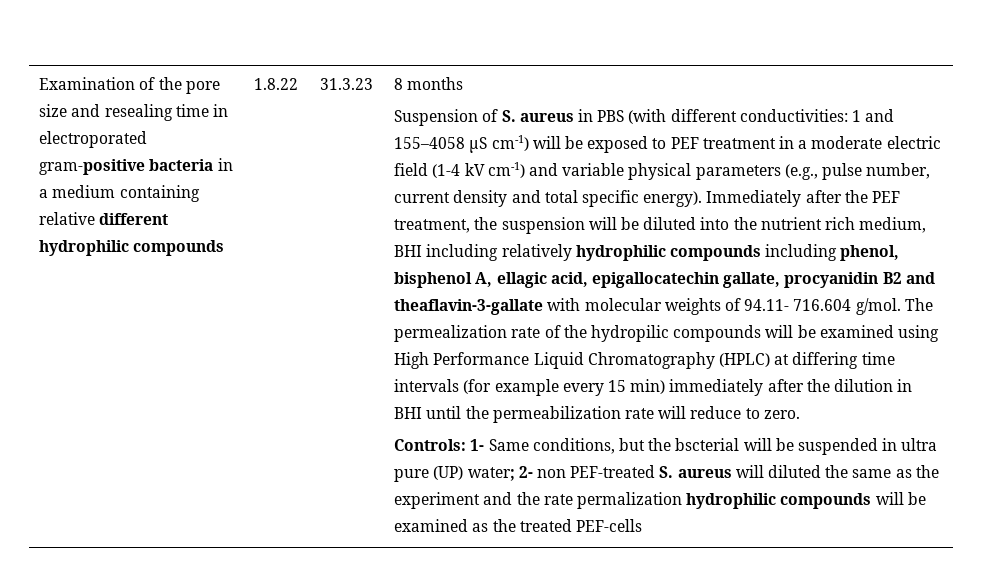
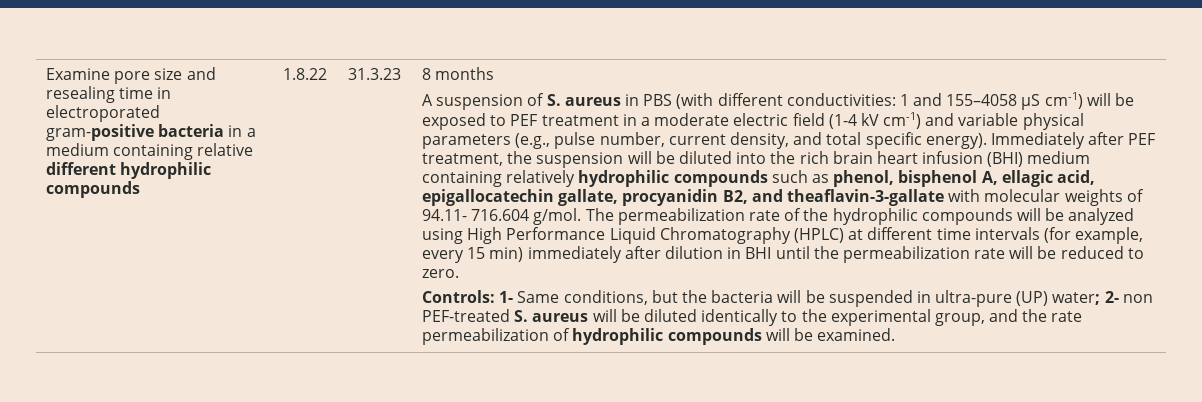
- Examination of the pore size and resealing time in electroporated gram-positive bacteria in a medium containing relative different hydrophilic compounds
+ Examine pore size and resealing time in electroporated gram-positive bacteria in a medium containing relative different hydrophilic compounds
- Suspension of S. aureus in PBS (with different conductivities: 1 and 155–4058 µS cm-1) will be exposed to PEF treatment in a moderate electric field (1-4 kV cm-1) and variable physical parameters (e.g., pulse number, current density and total specific energy).
+ A suspension of S. aureus in PBS (with different conductivities: 1 and 155–4058 µS cm-1) will be exposed to PEF treatment in a moderate electric field (1-4 kV cm-1) and variable physical parameters (e.g., pulse number, current density, and total specific energy).
- Immediately after the PEF treatment, the suspension will be diluted into the nutrient rich medium, BHI including relatively hydrophilic compounds including phenol, bisphenol A, ellagic acid, epigallocatechin gallate, procyanidin B2 and theaflavin-3-gallate with molecular weights of 94.11- 716.604 g/mol.
+ Immediately after PEF treatment, the suspension will be diluted into the rich brain heart infusion (BHI) medium containing relatively hydrophilic compounds such as phenol, bisphenol A, ellagic acid, epigallocatechin gallate, procyanidin B2, and theaflavin-3-gallate with molecular weights of 94.11- 716.604 g/mol.
- The permealization rate of the hydropilic compounds will be examined using High Performance Liquid Chromatography (HPLC) at differing time intervals (for example every 15 min) immediately after the dilution in BHI until the permeabilization rate will reduce to zero.
+ The permeabilization rate of the hydrophilic compounds will be analyzed using High Performance Liquid Chromatography (HPLC) at different time intervals (for example, every 15 min) immediately after dilution in BHI until the permeabilization rate will be reduced to zero.
- Controls: 1- Same conditions, but the bscterial will be suspended in ultra pure (UP) water; 2- non PEF-treated S. aureus will diluted the same as the experiment and the rate permalization hydrophilic compounds will be examined as the treated PEF-cells
+ Controls: 1- Same conditions, but the bacteria will be suspended in ultra-pure (UP) water; 2- non PEF-treated S. aureus will be diluted identically to the experimental group, and the rate permeabilization of hydrophilic compounds will be examined.

